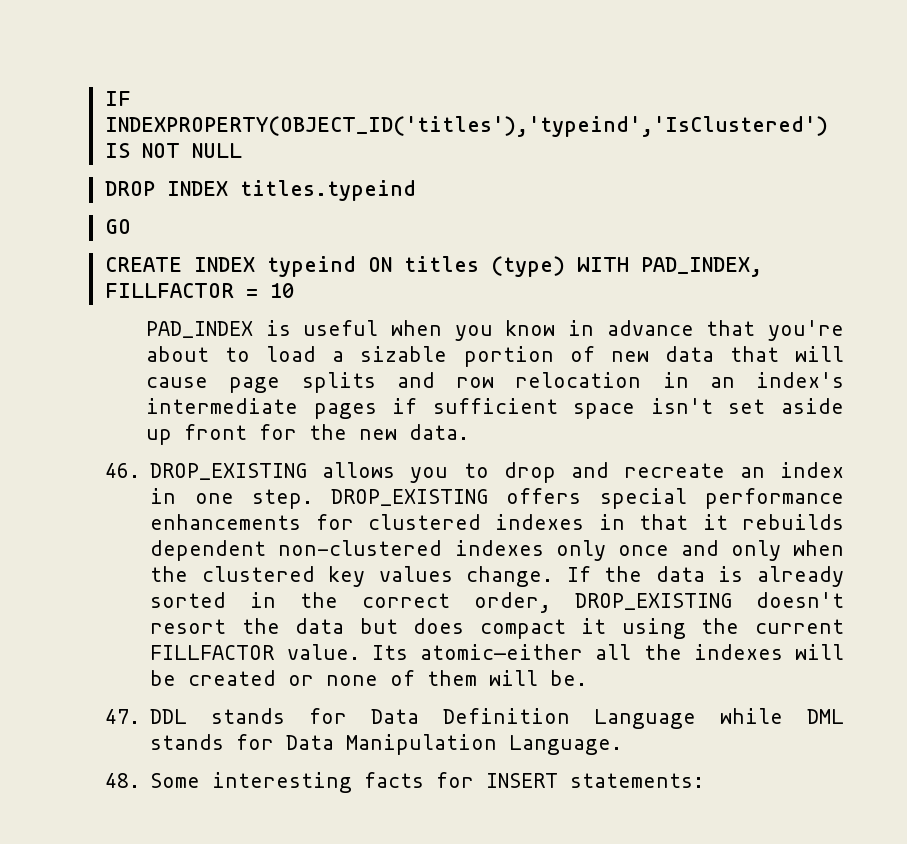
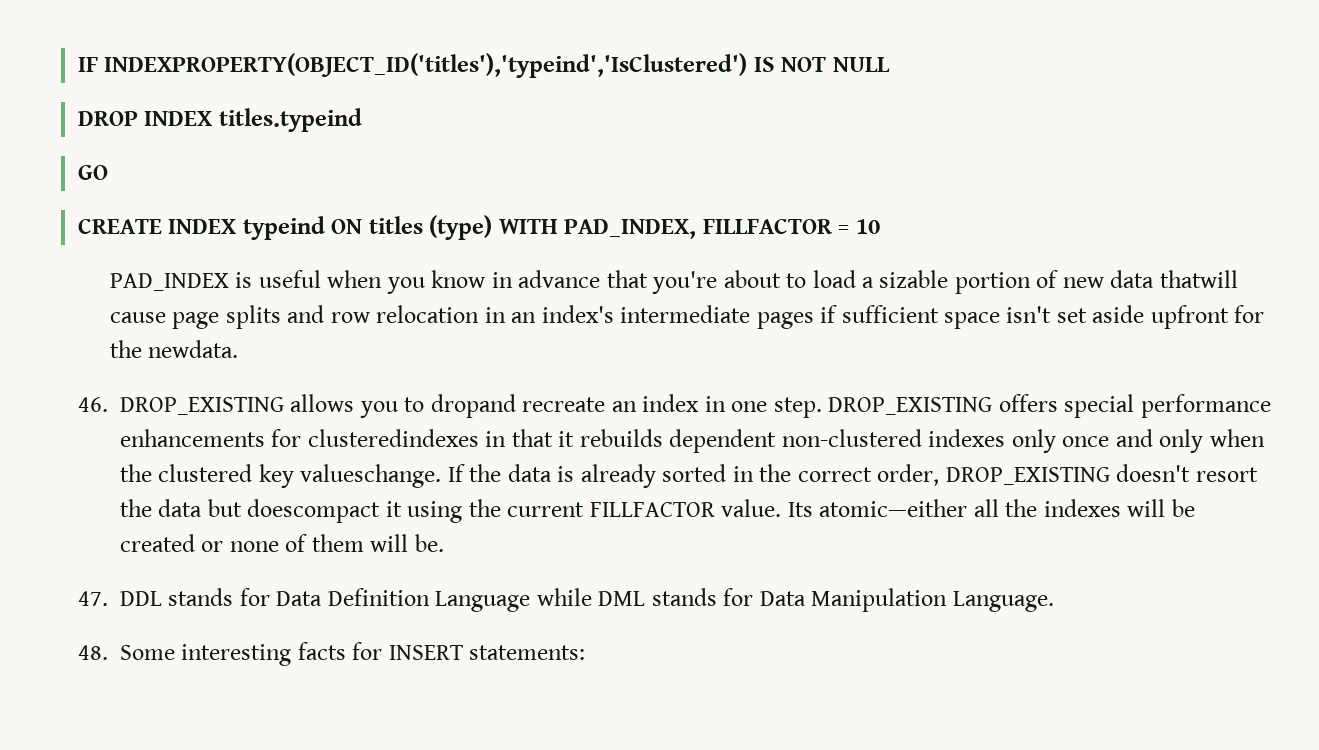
- PAD_INDEX is useful when you know in advance that you're about to load a sizable portion of new data that will cause page splits and row relocation in an index's intermediate pages if sufficient space isn't set aside up front for the new data.
+ PAD_INDEX is useful when you know in advance that you're about to load a sizable portion of new data thatwill cause page splits and row relocation in an index's intermediate pages if sufficient space isn't set aside upfront for the newdata.
- 46. DROP_EXISTING allows you to drop and recreate an index in one step.
+ 46. DROP_EXISTING allows you to dropand recreate an index in one step.
- DROP_EXISTING offers special performance enhancements for clustered indexes in that it rebuilds dependent non-clustered indexes only once and only when the clustered key values change.
+ DROP_EXISTING offers special performance enhancements for clusteredindexes in that it rebuilds dependent non-clustered indexes only once and only when the clustered key valueschange.
- If the data is already sorted in the correct order, DROP_EXISTING doesn't resort the data but does compact it using the current FILLFACTOR value.
+ If the data is already sorted in the correct order, DROP_EXISTING doesn't resort the data but doescompact it using the current FILLFACTOR value.

